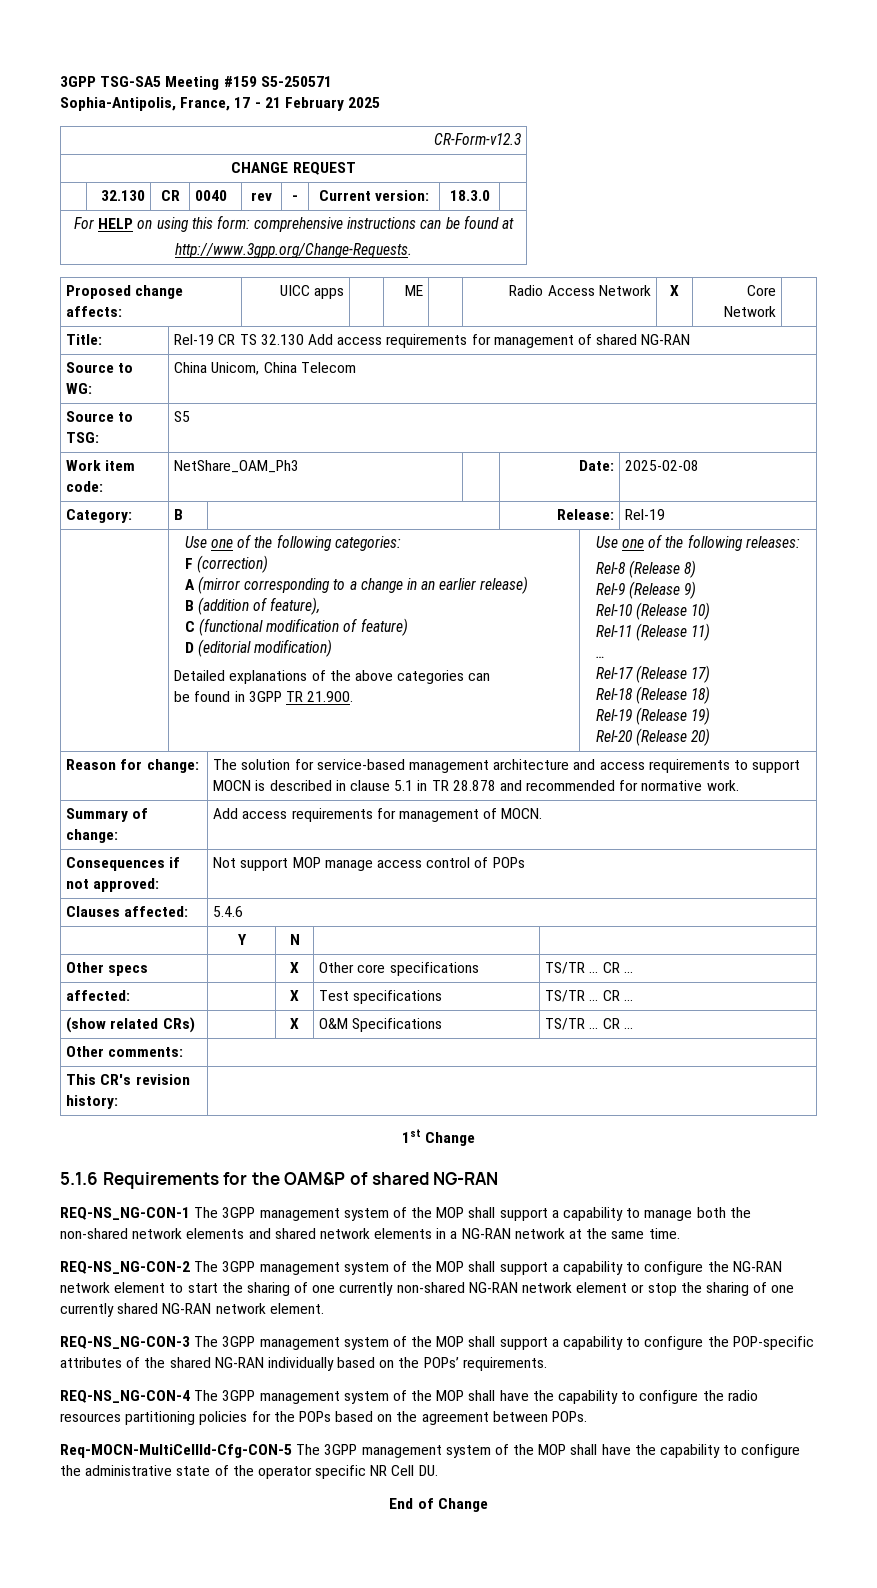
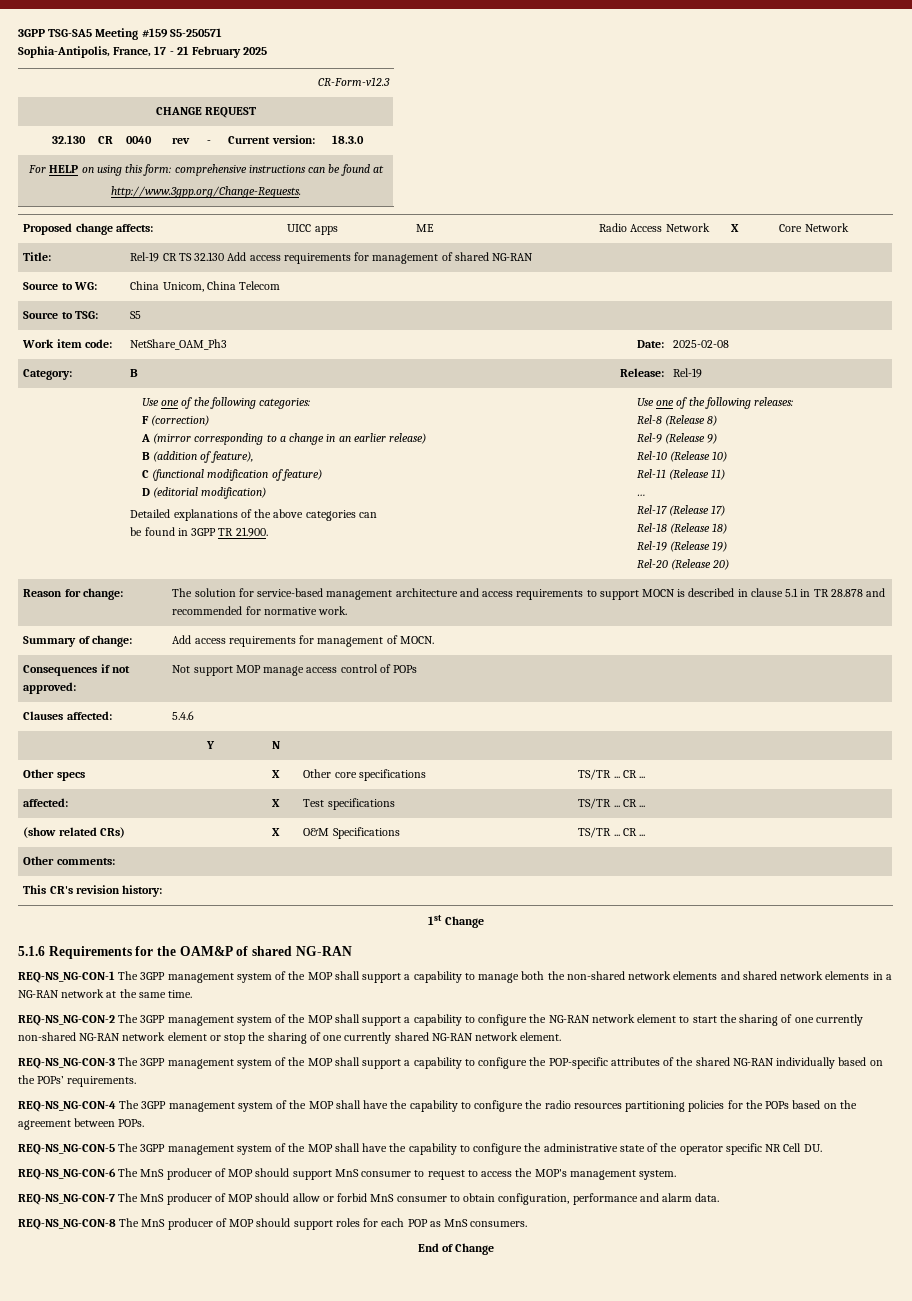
- Req-MOCN-MultiCellId-Cfg-CON-5 The 3GPP management system of the MOP shall have the capability to configure the administrative state of the operator specific NR Cell DU.
+ REQ-NS_NG-CON-5 The 3GPP management system of the MOP shall have the capability to configure the administrative state of the operator specific NR Cell DU.
+ REQ-NS_NG-CON-6 The MnS producer of MOP should support MnS consumer to request to access the MOP's management system.
+ REQ-NS_NG-CON-7 The MnS producer of MOP should allow or forbid MnS consumer to obtain configuration, performance and alarm data.
+ REQ-NS_NG-CON-8 The MnS producer of MOP should support roles for each POP as MnS consumers.

